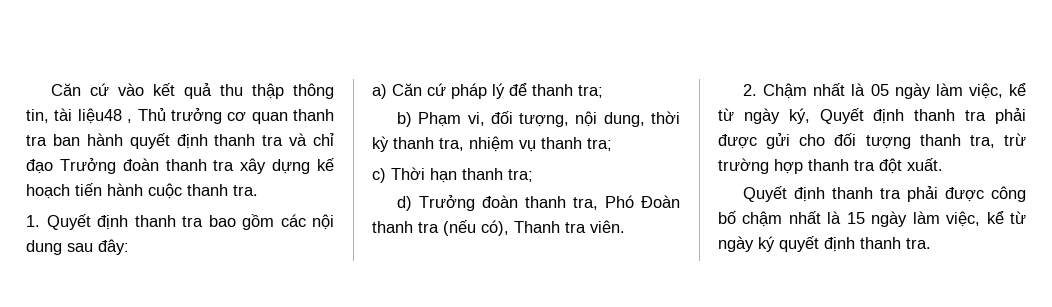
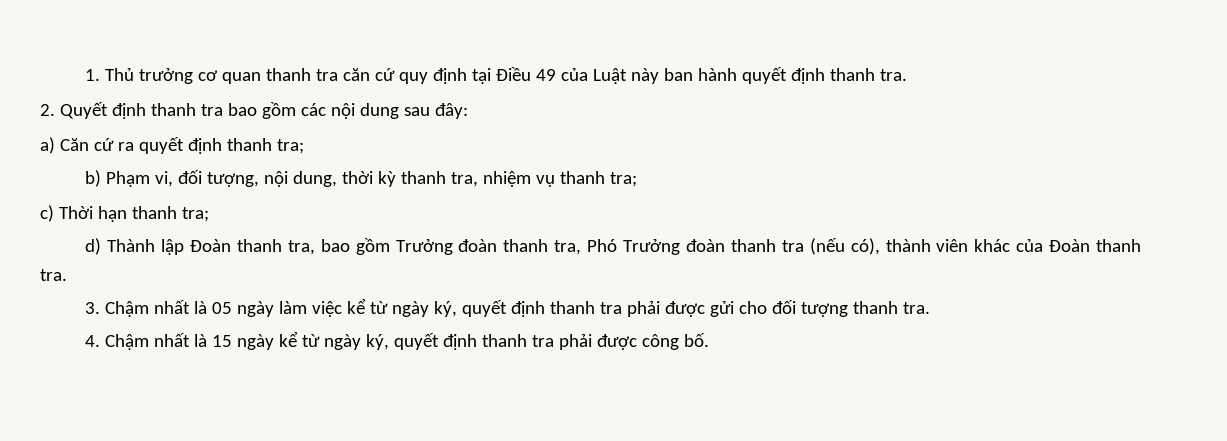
- Căn cứ vào kết quả thu thập thông tin, tài liệu48 , Thủ trưởng cơ quan thanh tra ban hành quyết định thanh tra và chỉ đạo Trưởng đoàn thanh tra xây dựng kế hoạch tiến hành cuộc thanh tra.
- 1. Quyết định thanh tra bao gồm các nội dung sau đây:
+ 1. Thủ trưởng cơ quan thanh tra căn cứ quy định tại Điều 49 của Luật này ban hành quyết định thanh tra.
+ 2. Quyết định thanh tra bao gồm các nội dung sau đây:
- a) Căn cứ pháp lý để thanh tra;
+ a) Căn cứ ra quyết định thanh tra;
- d) Trưởng đoàn thanh tra, Phó Đoàn thanh tra (nếu có), Thanh tra viên.
- 2. Chậm nhất là 05 ngày làm việc, kể từ ngày ký, Quyết định thanh tra phải được gửi cho đối tượng thanh tra, trừ trường hợp thanh tra đột xuất.
- Quyết định thanh tra phải được công bố chậm nhất là 15 ngày làm việc, kể từ ngày ký quyết định thanh tra.
+ d) Thành lập Đoàn thanh tra, bao gồm Trưởng đoàn thanh tra, Phó Trưởng đoàn thanh tra (nếu có), thành viên khác của Đoàn thanh tra.
+ 3. Chậm nhất là 05 ngày làm việc kể từ ngày ký, quyết định thanh tra phải được gửi cho đối tượng thanh tra.
+ 4. Chậm nhất là 15 ngày kể từ ngày ký, quyết định thanh tra phải được công bố.

